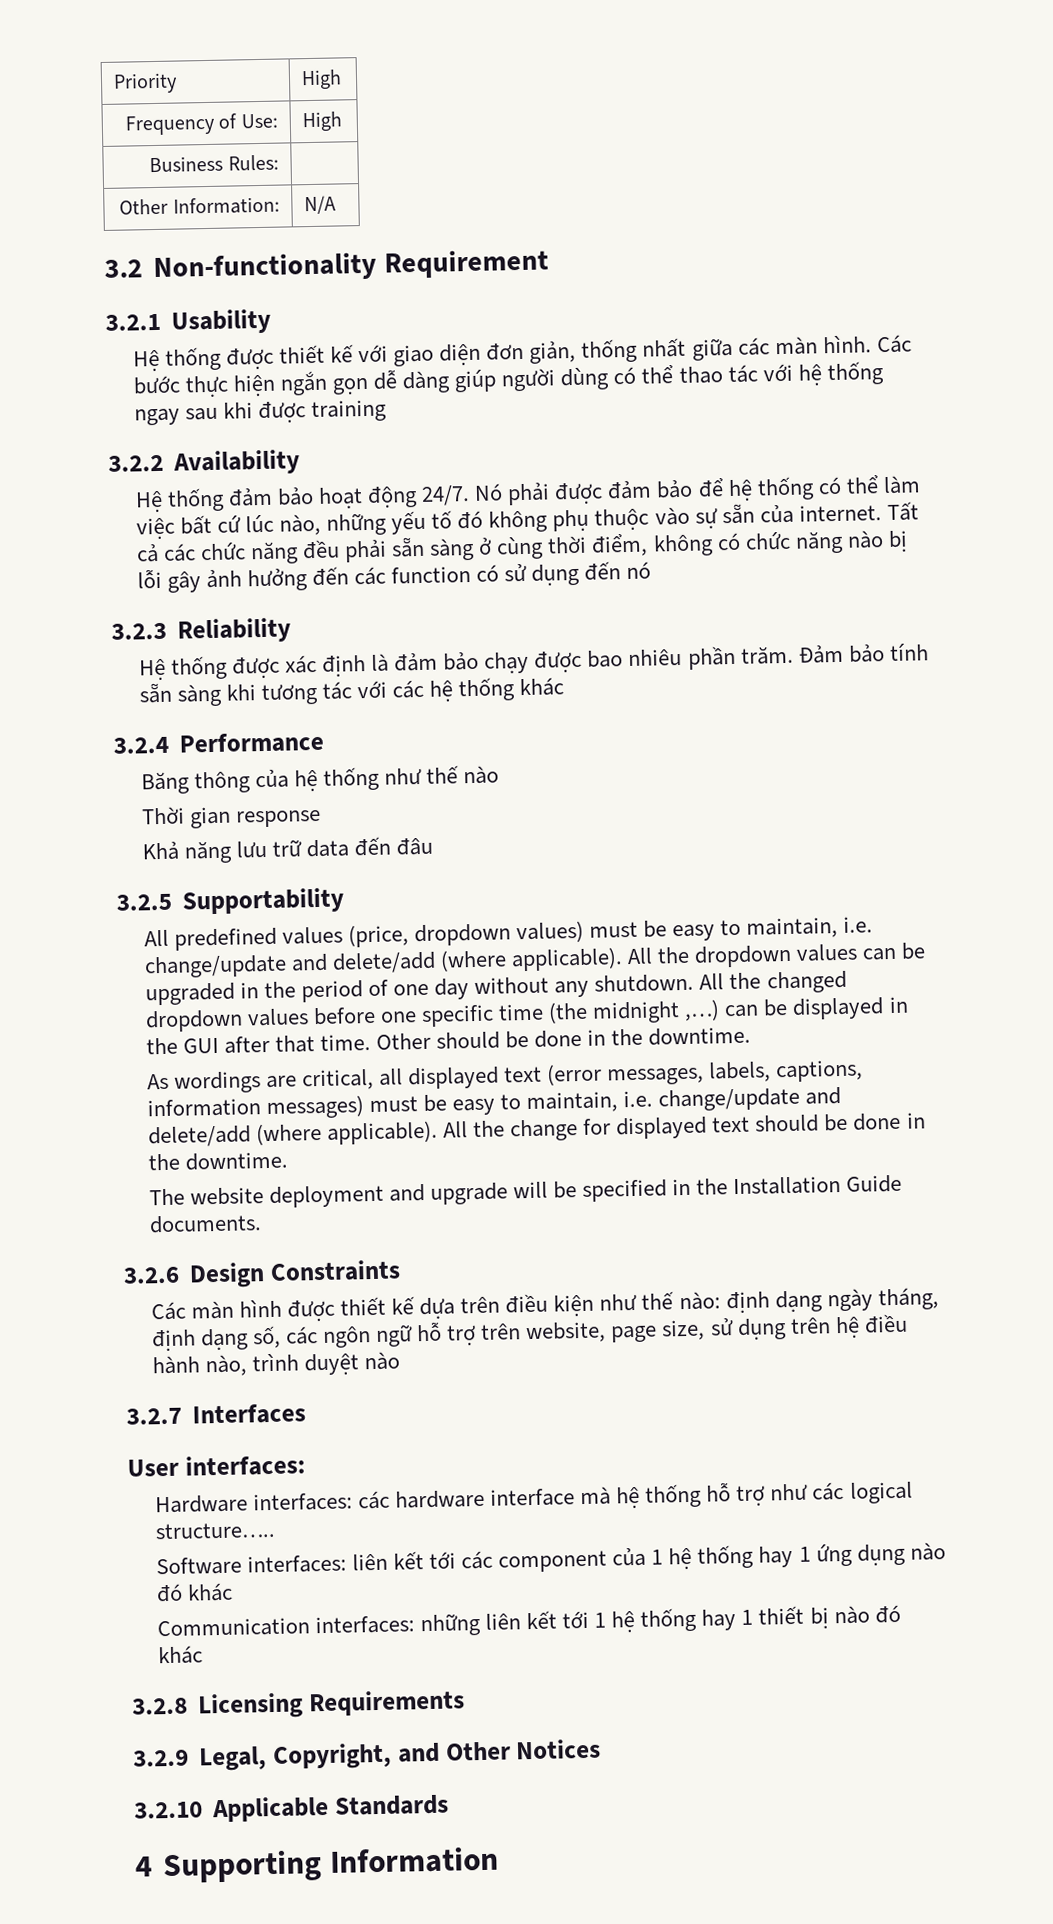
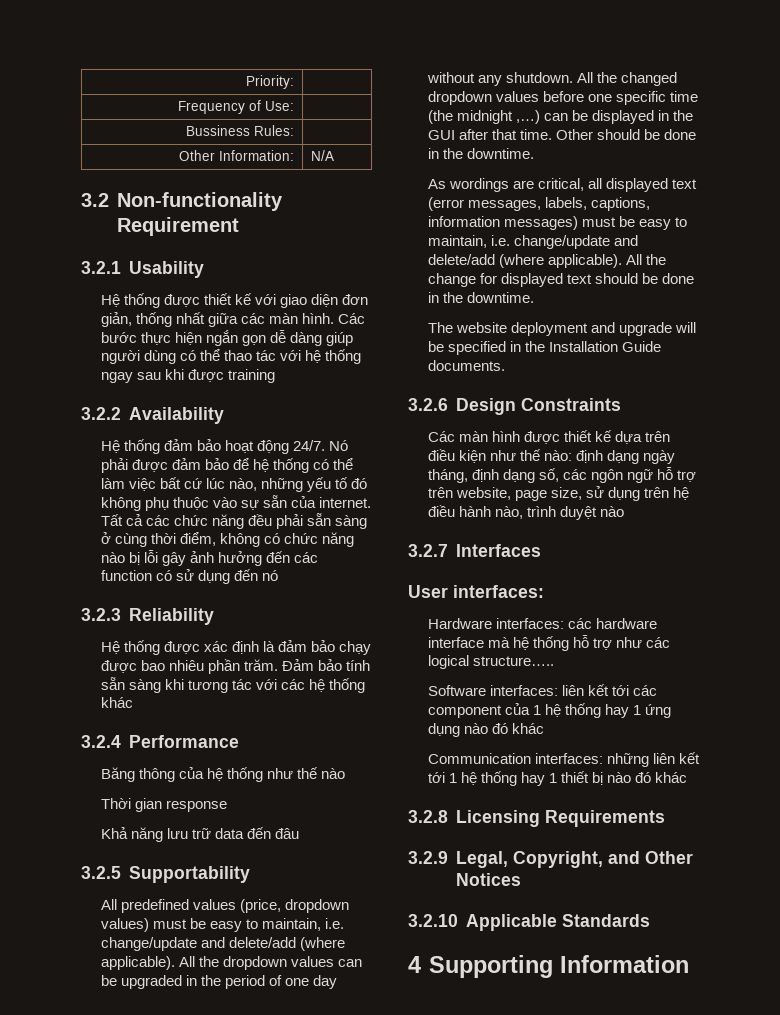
- Priority | High
+ Priority: |
- Frequency of Use: | High
- Business Rules: |
+ Frequency of Use: |
+ Bussiness Rules: |

